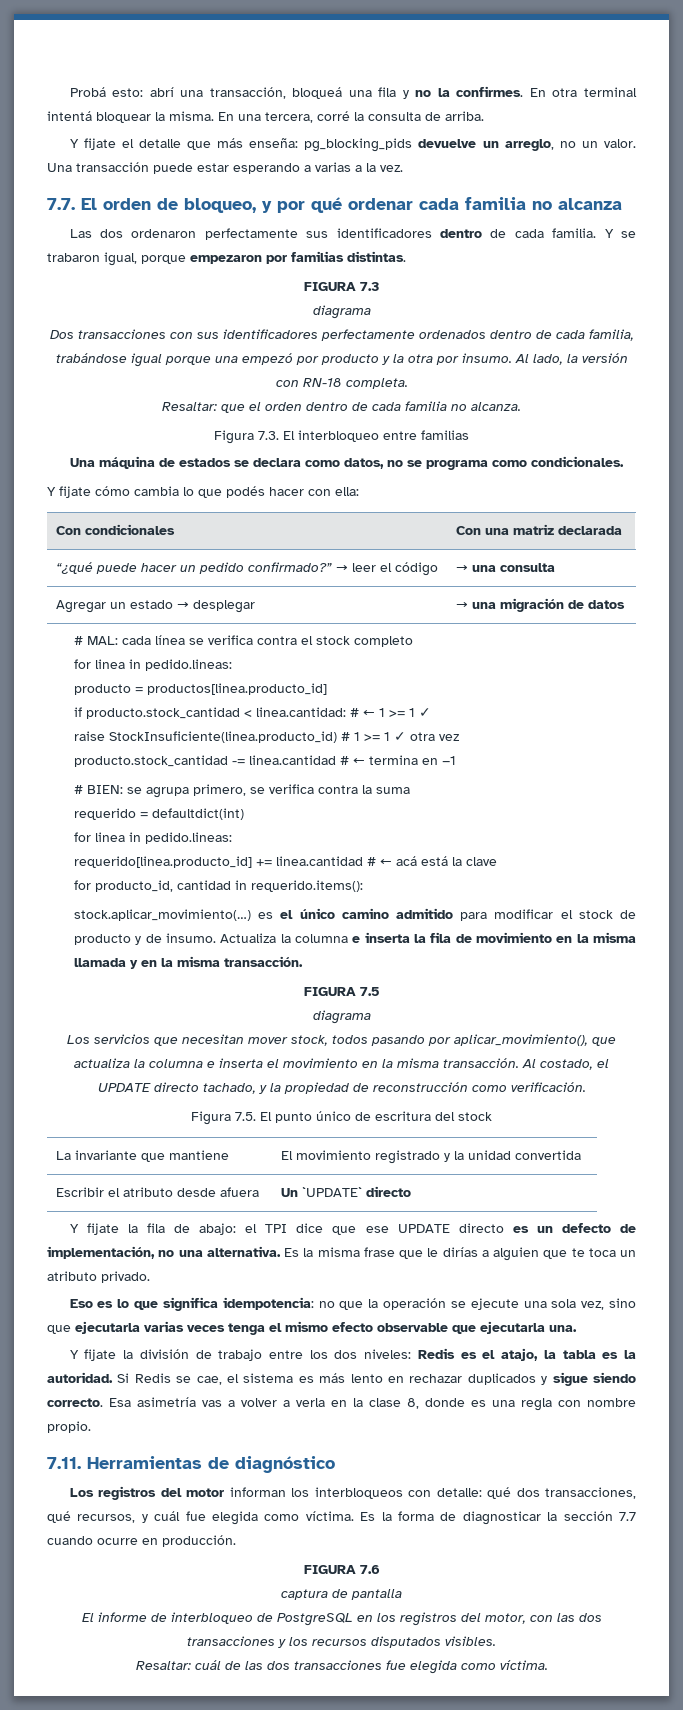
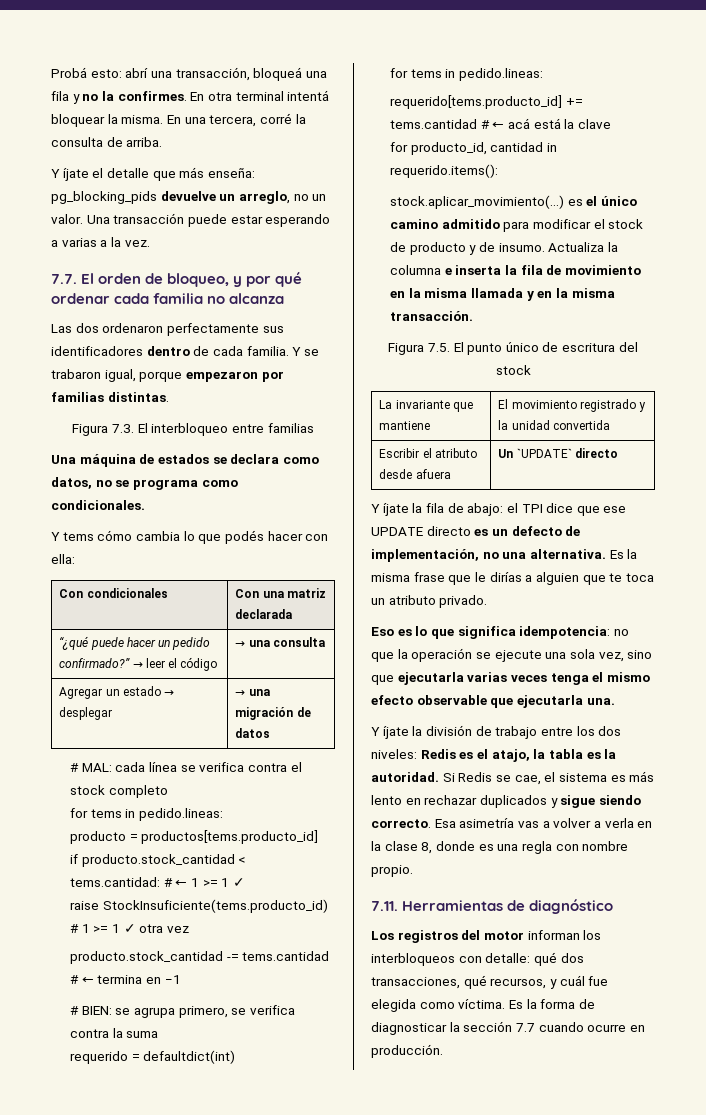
- Y fijate el detalle que más enseña: pg_blocking_pids devuelve un arreglo, no un valor.
+ Y íjate el detalle que más enseña: pg_blocking_pids devuelve un arreglo, no un valor.
- FIGURA 7.3
- diagrama
- Dos transacciones con sus identificadores perfectamente ordenados dentro de cada familia, trabándose igual porque una empezó por producto y la otra por insumo. Al lado, la versión con RN-18 completa.
- Resaltar: que el orden dentro de cada familia no alcanza.
- Y fijate cómo cambia lo que podés hacer con ella:
+ Y tems cómo cambia lo que podés hacer con ella:
  # MAL: cada línea se verifica contra el stock completo
- for linea in pedido.lineas:
+ for tems in pedido.lineas:
- producto = productos[linea.producto_id]
+ producto = productos[tems.producto_id]
- if producto.stock_cantidad < linea.cantidad: # ← 1 >= 1 ✓
+ if producto.stock_cantidad < tems.cantidad: # ← 1 >= 1 ✓
- raise StockInsuficiente(linea.producto_id) # 1 >= 1 ✓ otra vez
+ raise StockInsuficiente(tems.producto_id) # 1 >= 1 ✓ otra vez
- producto.stock_cantidad -= linea.cantidad # ← termina en −1
+ producto.stock_cantidad -= tems.cantidad # ← termina en −1
  requerido = defaultdict(int)
- for linea in pedido.lineas:
- requerido[linea.producto_id] += linea.cantidad # ← acá está la clave
+ for tems in pedido.lineas:
+ requerido[tems.producto_id] += tems.cantidad # ← acá está la clave
- FIGURA 7.5
- diagrama
- Los servicios que necesitan mover stock, todos pasando por aplicar_movimiento(), que actualiza la columna e inserta el movimiento en la misma transacción. Al costado, el UPDATE directo tachado, y la propiedad de reconstrucción como verificación.
- Y fijate la fila de abajo: el TPI dice que ese UPDATE directo es un defecto de implementación, no una alternativa.
+ Y íjate la fila de abajo: el TPI dice que ese UPDATE directo es un defecto de implementación, no una alternativa.
- Y fijate la división de trabajo entre los dos niveles: Redis es el atajo, la tabla es la autoridad.
+ Y íjate la división de trabajo entre los dos niveles: Redis es el atajo, la tabla es la autoridad.
- FIGURA 7.6
- captura de pantalla
- El informe de interbloqueo de PostgreSQL en los registros del motor, con las dos transacciones y los recursos disputados visibles.
- Resaltar: cuál de las dos transacciones fue elegida como víctima.

